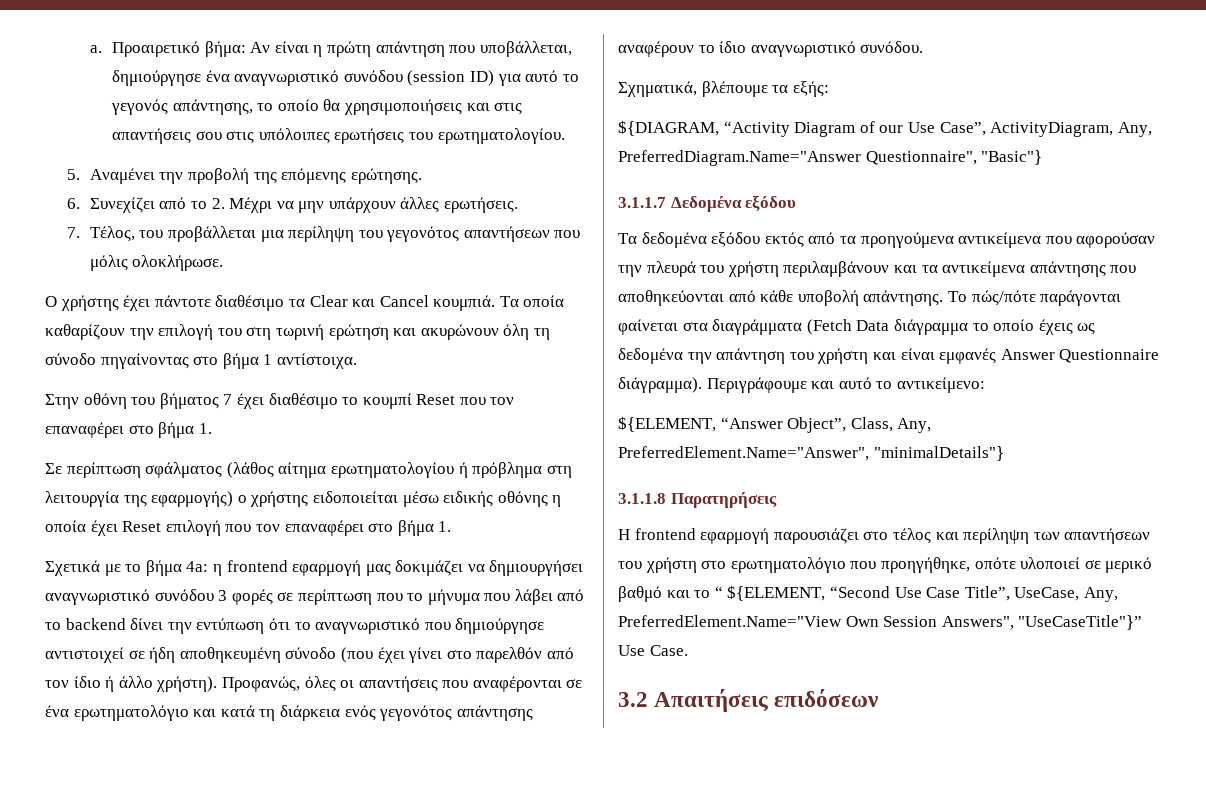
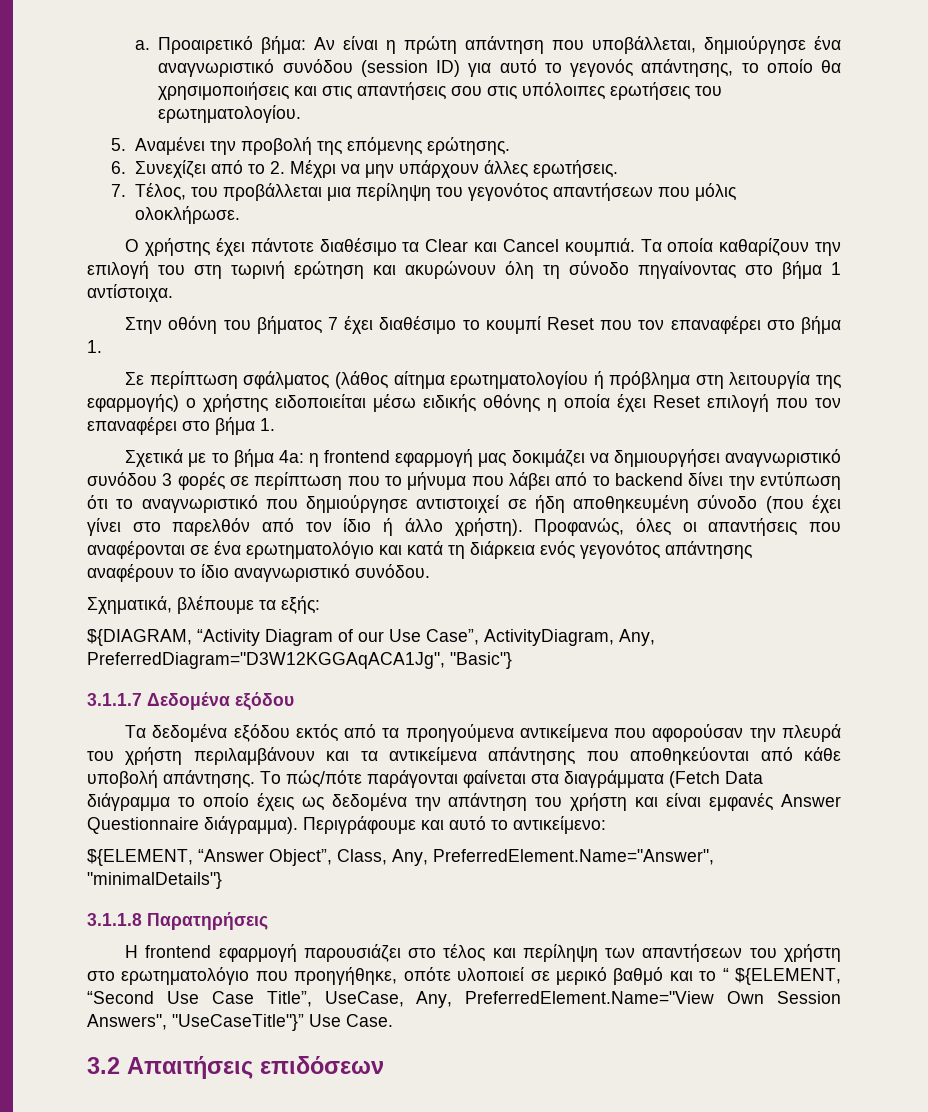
- ${DIAGRAM, “Activity Diagram of our Use Case”, ActivityDiagram, Any, PreferredDiagram.Name="Answer Questionnaire", "Basic"}
+ ${DIAGRAM, “Activity Diagram of our Use Case”, ActivityDiagram, Any, PreferredDiagram="D3W12KGGAqACA1Jg", "Basic"}

